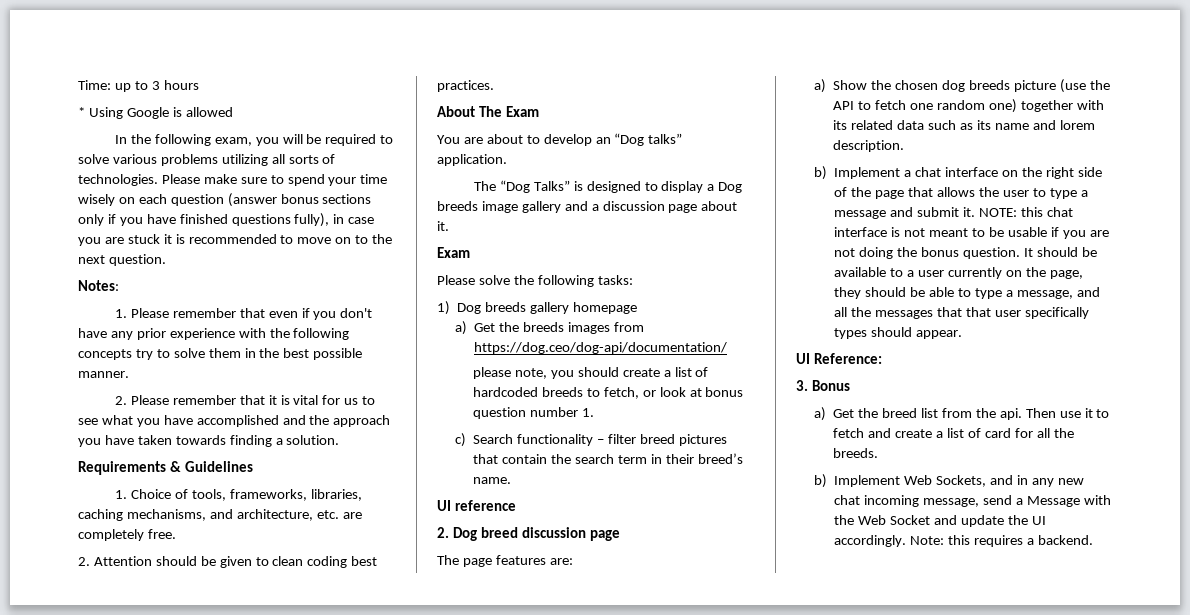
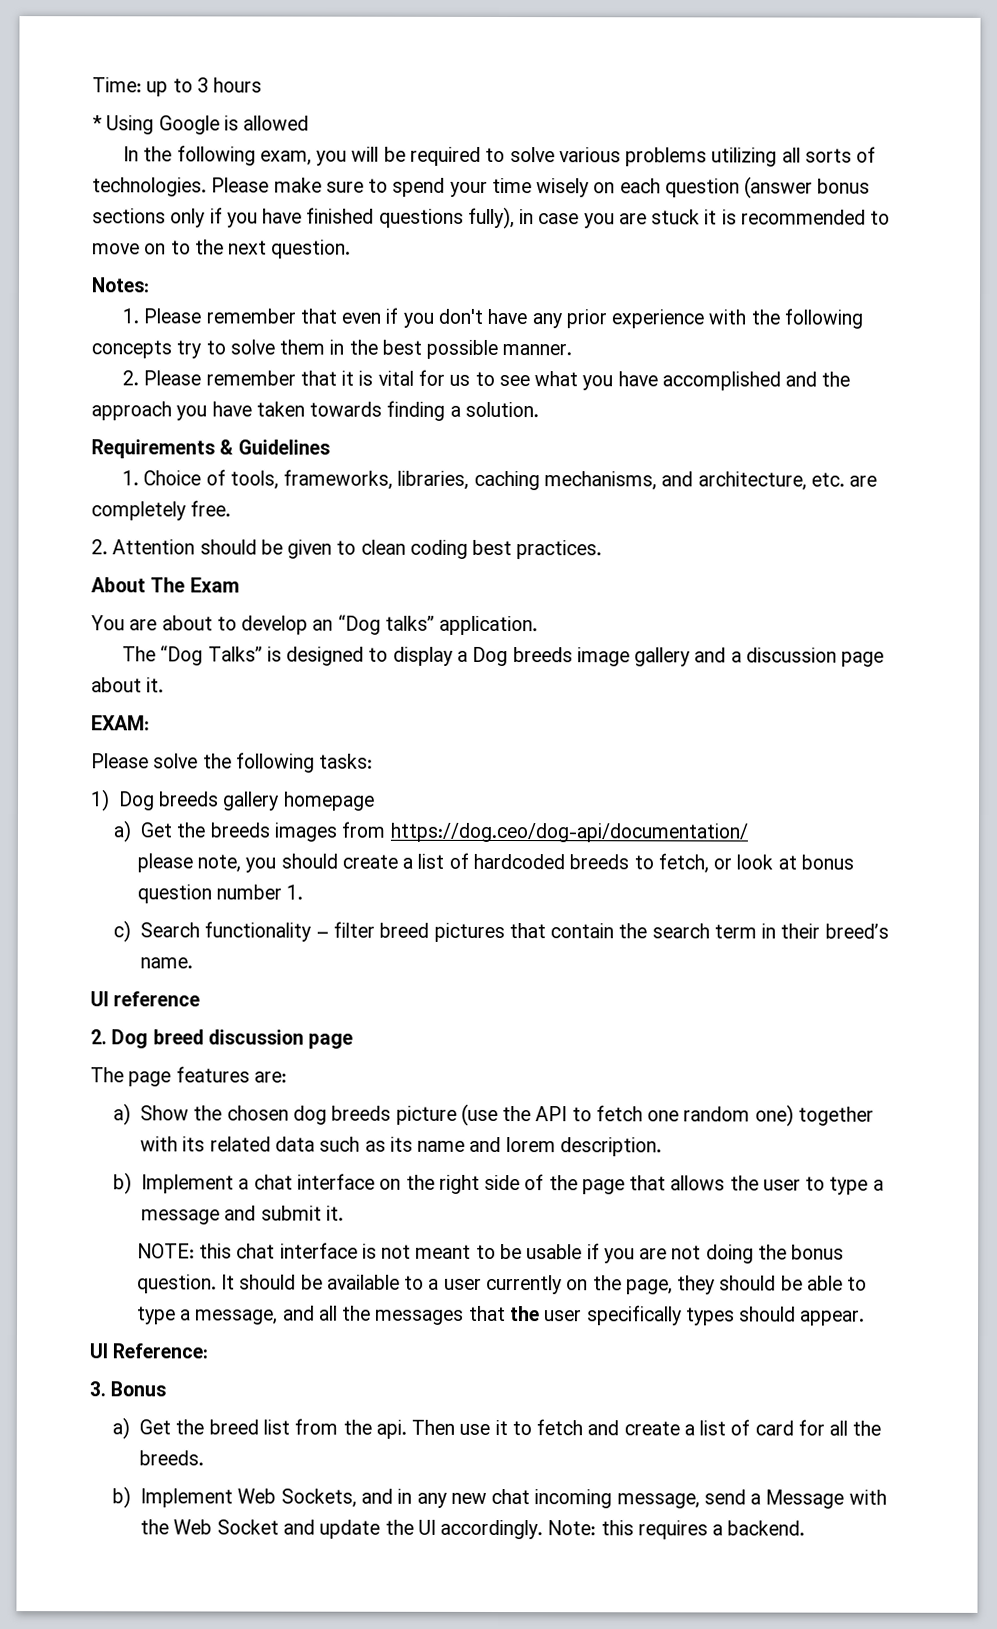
  The “Dog Talks” is designed to display a Dog breeds image gallery and a discussion page about it.
- Exam
+ EXAM:
- b) Implement a chat interface on the right side of the page that allows the user to type a message and submit it. NOTE: this chat interface is not meant to be usable if you are not doing the bonus question.
+ b) Implement a chat interface on the right side of the page that allows the user to type a message and submit it.
+ NOTE: this chat interface is not meant to be usable if you are not doing the bonus question.
- It should be available to a user currently on the page, they should be able to type a message, and all the messages that that user specifically types should appear.
+ It should be available to a user currently on the page, they should be able to type a message, and all the messages that the user specifically types should appear.

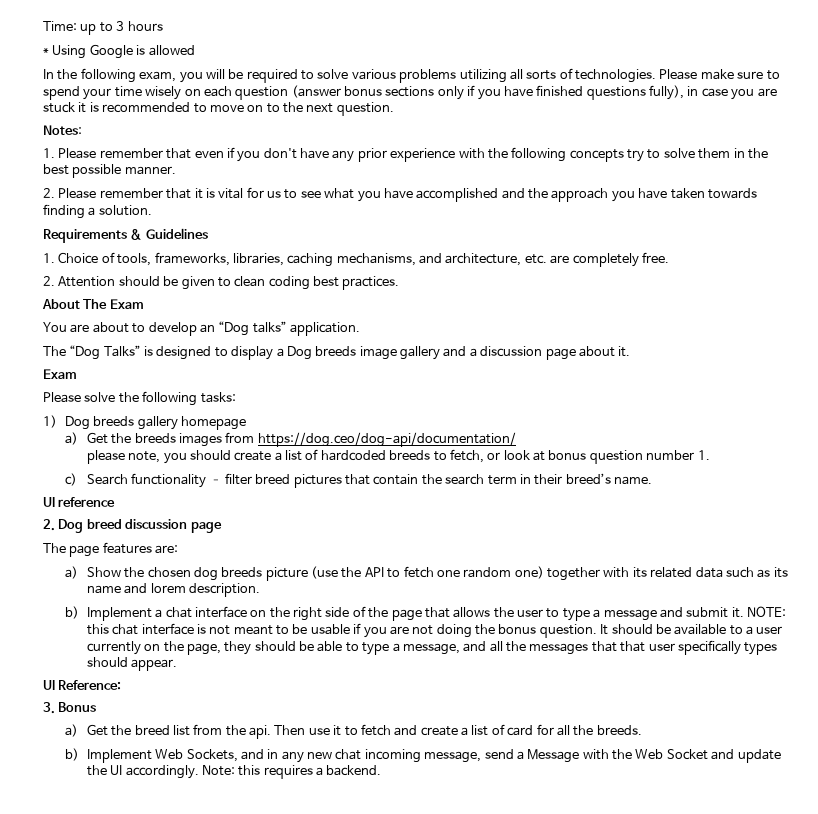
  The “Dog Talks” is designed to display a Dog breeds image gallery and a discussion page about it.
- EXAM:
+ Exam
- b) Implement a chat interface on the right side of the page that allows the user to type a message and submit it.
- NOTE: this chat interface is not meant to be usable if you are not doing the bonus question.
+ b) Implement a chat interface on the right side of the page that allows the user to type a message and submit it. NOTE: this chat interface is not meant to be usable if you are not doing the bonus question.
- It should be available to a user currently on the page, they should be able to type a message, and all the messages that the user specifically types should appear.
+ It should be available to a user currently on the page, they should be able to type a message, and all the messages that that user specifically types should appear.

